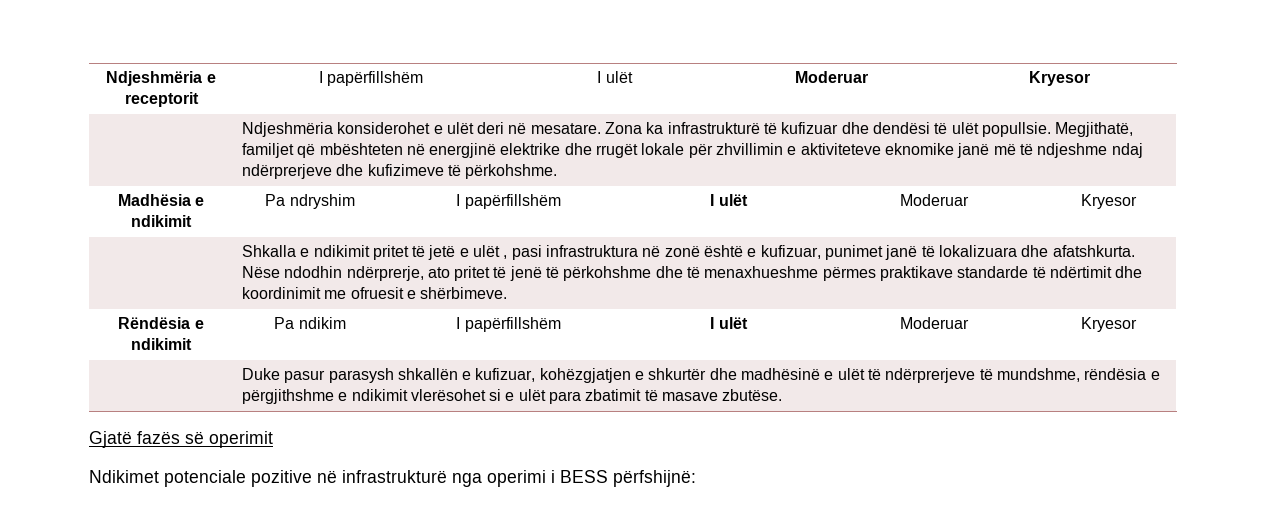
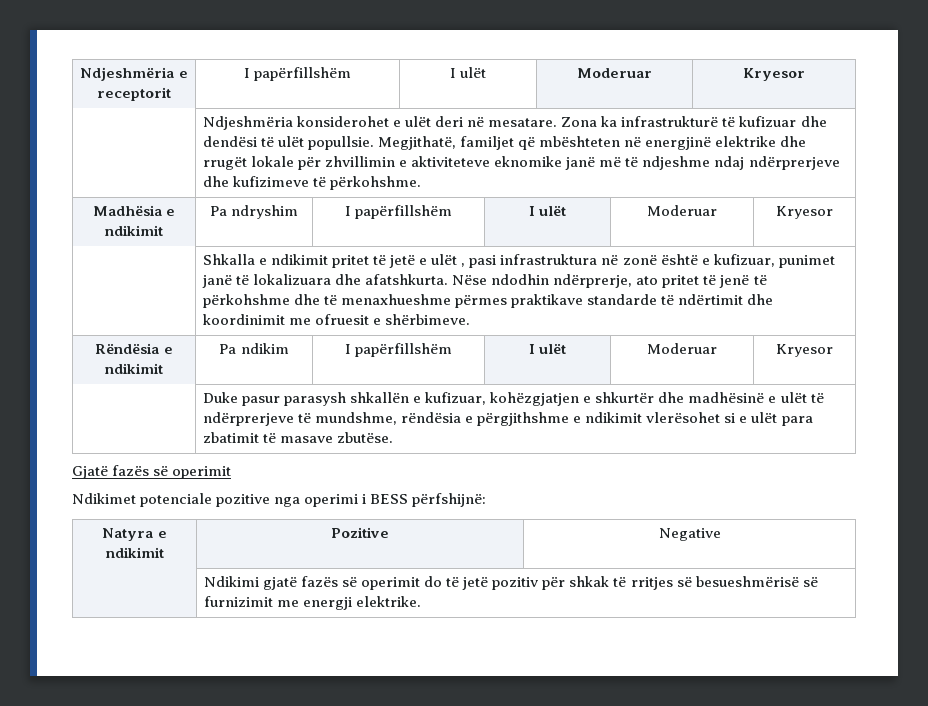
- Ndikimet potenciale pozitive në infrastrukturë nga operimi i BESS përfshijnë:
+ Ndikimet potenciale pozitive nga operimi i BESS përfshijnë:
+ Natyra e ndikimit | Pozitive | Negative
+ | Ndikimi gjatë fazës së operimit do të jetë pozitiv për shkak të rritjes së besueshmërisë së furnizimit me energji elektrike.

